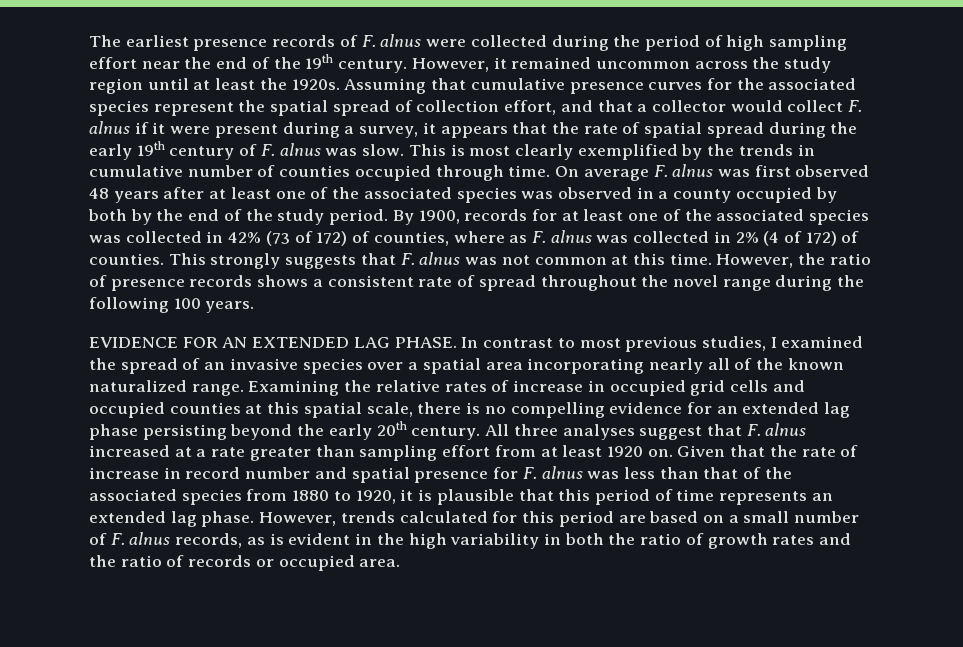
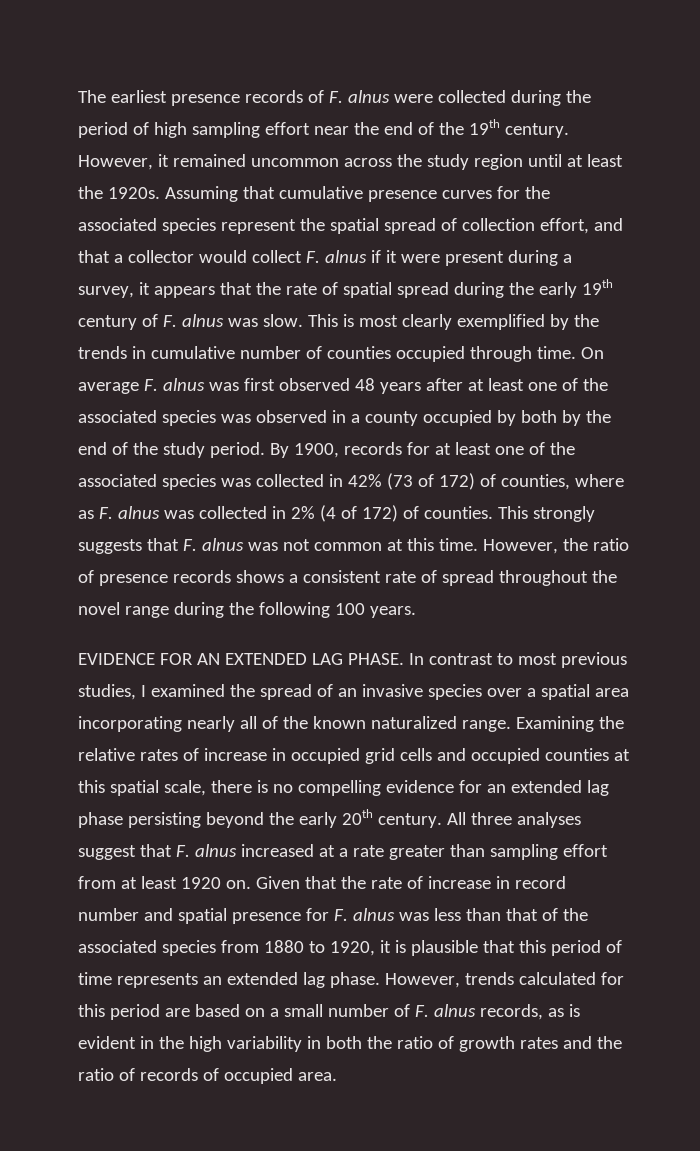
- However, trends calculated for this period are based on a small number of F. alnus records, as is evident in the high variability in both the ratio of growth rates and the ratio of records or occupied area.
+ However, trends calculated for this period are based on a small number of F. alnus records, as is evident in the high variability in both the ratio of growth rates and the ratio of records of occupied area.

